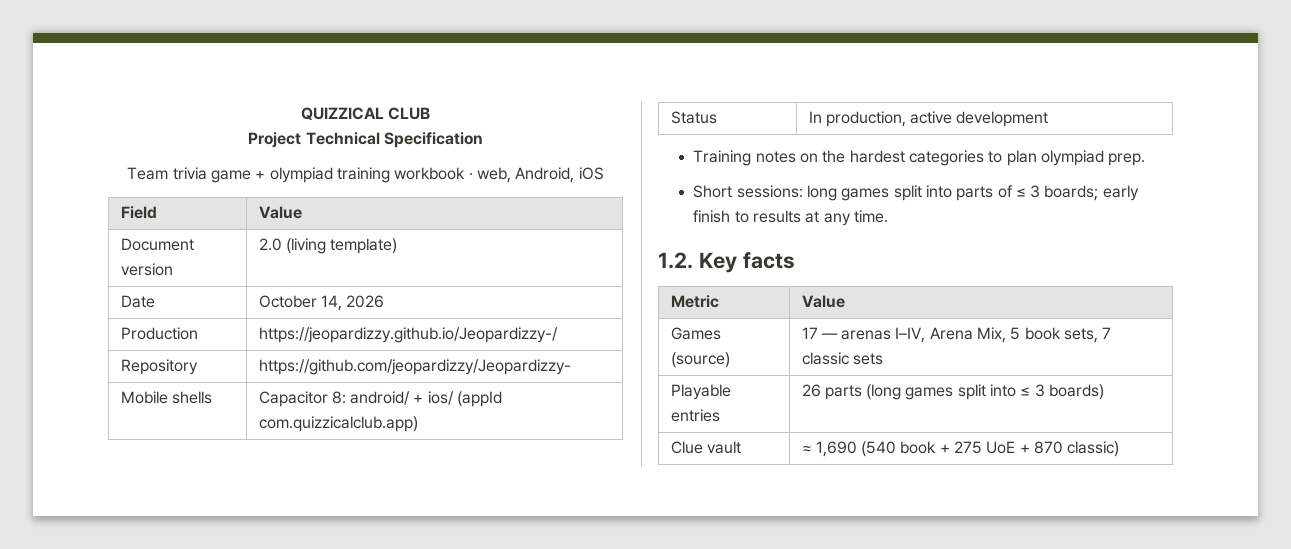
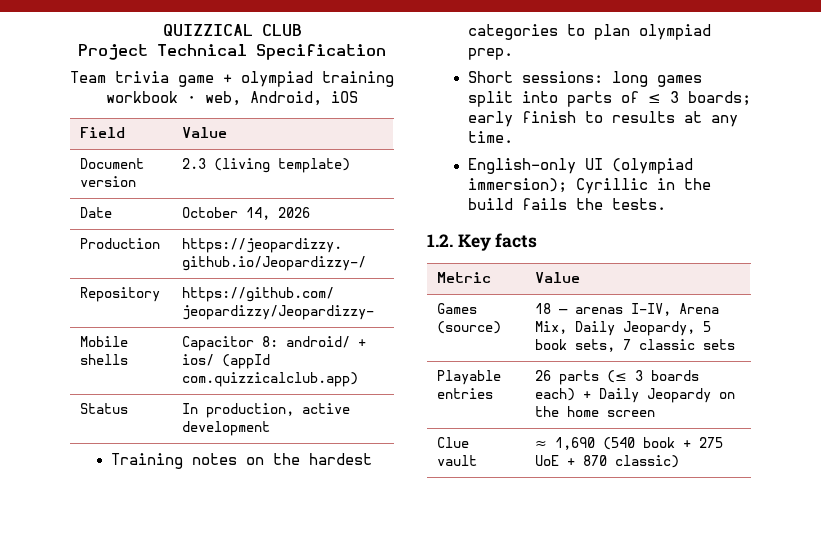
- Document version | 2.0 (living template)
+ Document version | 2.3 (living template)
+ English-only UI (olympiad immersion); Cyrillic in the build fails the tests.
- Games (source) | 17 — arenas I–IV, Arena Mix, 5 book sets, 7 classic sets
+ Games (source) | 18 — arenas I–IV, Arena Mix, Daily Jeopardy, 5 book sets, 7 classic sets
- Playable entries | 26 parts (long games split into ≤ 3 boards)
+ Playable entries | 26 parts (≤ 3 boards each) + Daily Jeopardy on the home screen

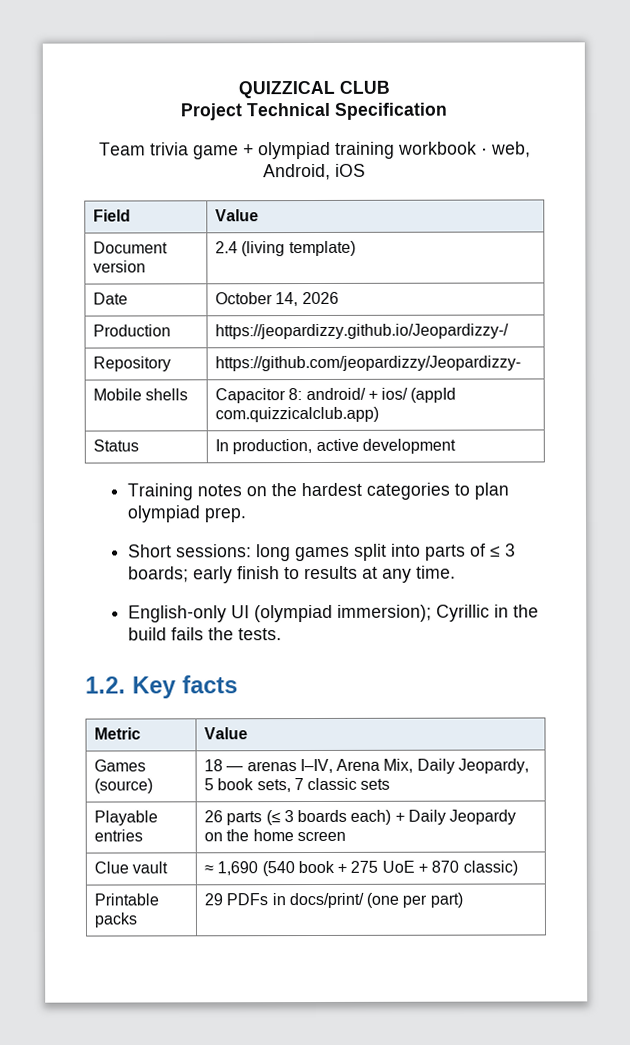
- Document version | 2.3 (living template)
+ Document version | 2.4 (living template)
+ Printable packs | 29 PDFs in docs/print/ (one per part)

